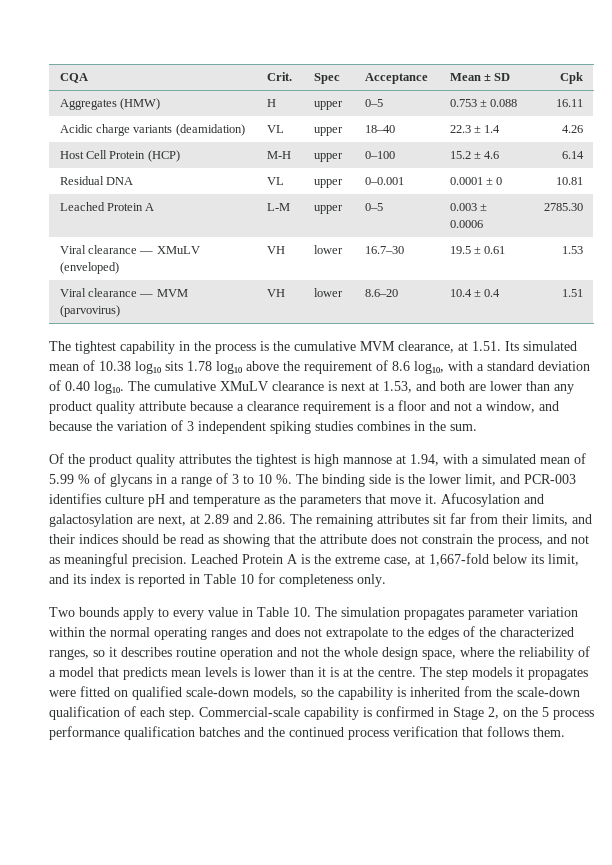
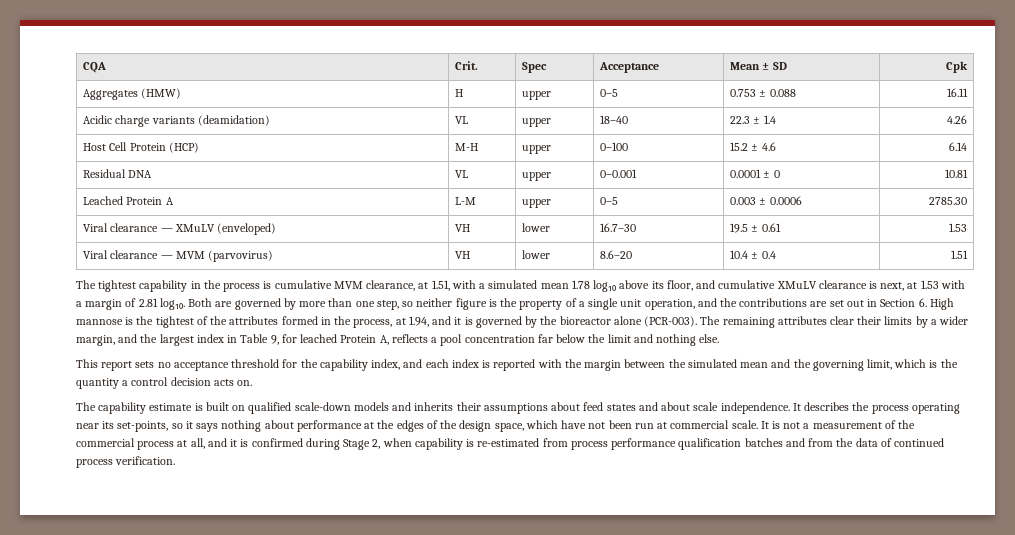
- The tightest capability in the process is the cumulative MVM clearance, at 1.51. Its simulated mean of 10.38 log₁₀ sits 1.78 log₁₀ above the requirement of 8.6 log₁₀, with a standard deviation of 0.40 log₁₀. The cumulative XMuLV clearance is next at 1.53, and both are lower than any product quality attribute because a clearance requirement is a floor and not a window, and because the variation of 3 independent spiking studies combines in the sum.
- Of the product quality attributes the tightest is high mannose at 1.94, with a simulated mean of 5.99 % of glycans in a range of 3 to 10 %. The binding side is the lower limit, and PCR-003 identifies culture pH and temperature as the parameters that move it. Afucosylation and galactosylation are next, at 2.89 and 2.86. The remaining attributes sit far from their limits, and their indices should be read as showing that the attribute does not constrain the process, and not as meaningful precision. Leached Protein A is the extreme case, at 1,667-fold below its limit, and its index is reported in Table 10 for completeness only.
- Two bounds apply to every value in Table 10. The simulation propagates parameter variation within the normal operating ranges and does not extrapolate to the edges of the characterized ranges, so it describes routine operation and not the whole design space, where the reliability of a model that predicts mean levels is lower than it is at the centre. The step models it propagates were fitted on qualified scale-down models, so the capability is inherited from the scale-down qualification of each step. Commercial-scale capability is confirmed in Stage 2, on the 5 process performance qualification batches and the continued process verification that follows them.
+ The tightest capability in the process is cumulative MVM clearance, at 1.51, with a simulated mean 1.78 log₁₀ above its floor, and cumulative XMuLV clearance is next, at 1.53 with a margin of 2.81 log₁₀. Both are governed by more than one step, so neither figure is the property of a single unit operation, and the contributions are set out in Section 6. High mannose is the tightest of the attributes formed in the process, at 1.94, and it is governed by the bioreactor alone (PCR-003). The remaining attributes clear their limits by a wider margin, and the largest index in Table 9, for leached Protein A, reflects a pool concentration far below the limit and nothing else.
+ This report sets no acceptance threshold for the capability index, and each index is reported with the margin between the simulated mean and the governing limit, which is the quantity a control decision acts on.
+ The capability estimate is built on qualified scale-down models and inherits their assumptions about feed states and about scale independence. It describes the process operating near its set-points, so it says nothing about performance at the edges of the design space, which have not been run at commercial scale. It is not a measurement of the commercial process at all, and it is confirmed during Stage 2, when capability is re-estimated from process performance qualification batches and from the data of continued process verification.

